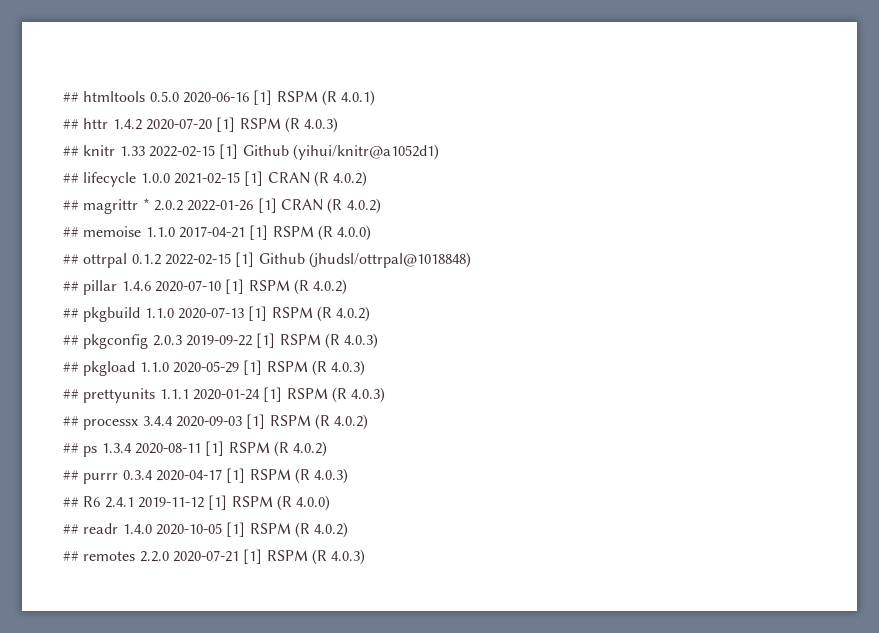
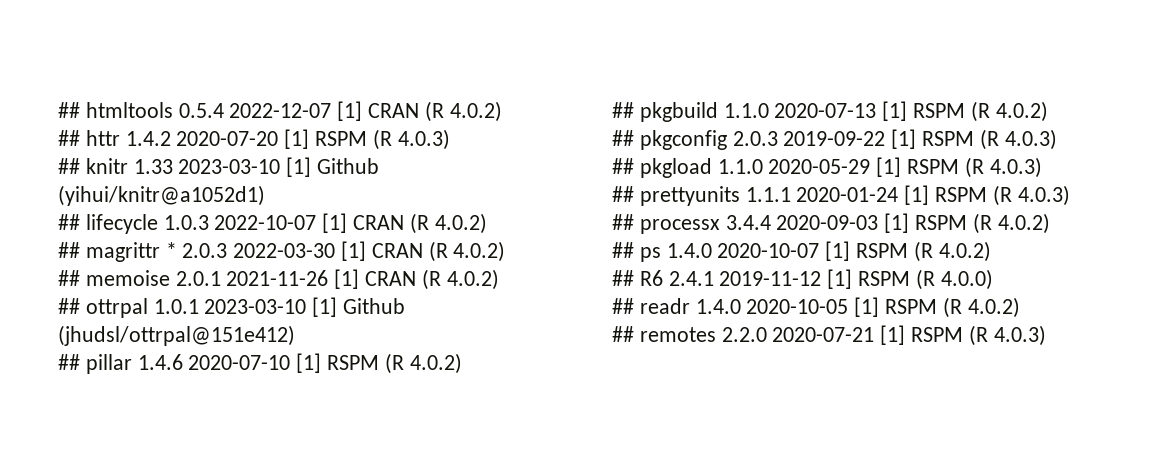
- ## htmltools 0.5.0 2020-06-16 [1] RSPM (R 4.0.1)
+ ## htmltools 0.5.4 2022-12-07 [1] CRAN (R 4.0.2)
- ## knitr 1.33 2022-02-15 [1] Github (yihui/knitr@a1052d1)
+ ## knitr 1.33 2023-03-10 [1] Github (yihui/knitr@a1052d1)
- ## lifecycle 1.0.0 2021-02-15 [1] CRAN (R 4.0.2)
+ ## lifecycle 1.0.3 2022-10-07 [1] CRAN (R 4.0.2)
- ## magrittr * 2.0.2 2022-01-26 [1] CRAN (R 4.0.2)
+ ## magrittr * 2.0.3 2022-03-30 [1] CRAN (R 4.0.2)
- ## memoise 1.1.0 2017-04-21 [1] RSPM (R 4.0.0)
+ ## memoise 2.0.1 2021-11-26 [1] CRAN (R 4.0.2)
- ## ottrpal 0.1.2 2022-02-15 [1] Github (jhudsl/ottrpal@1018848)
+ ## ottrpal 1.0.1 2023-03-10 [1] Github (jhudsl/ottrpal@151e412)
- ## ps 1.3.4 2020-08-11 [1] RSPM (R 4.0.2)
- ## purrr 0.3.4 2020-04-17 [1] RSPM (R 4.0.3)
+ ## ps 1.4.0 2020-10-07 [1] RSPM (R 4.0.2)

